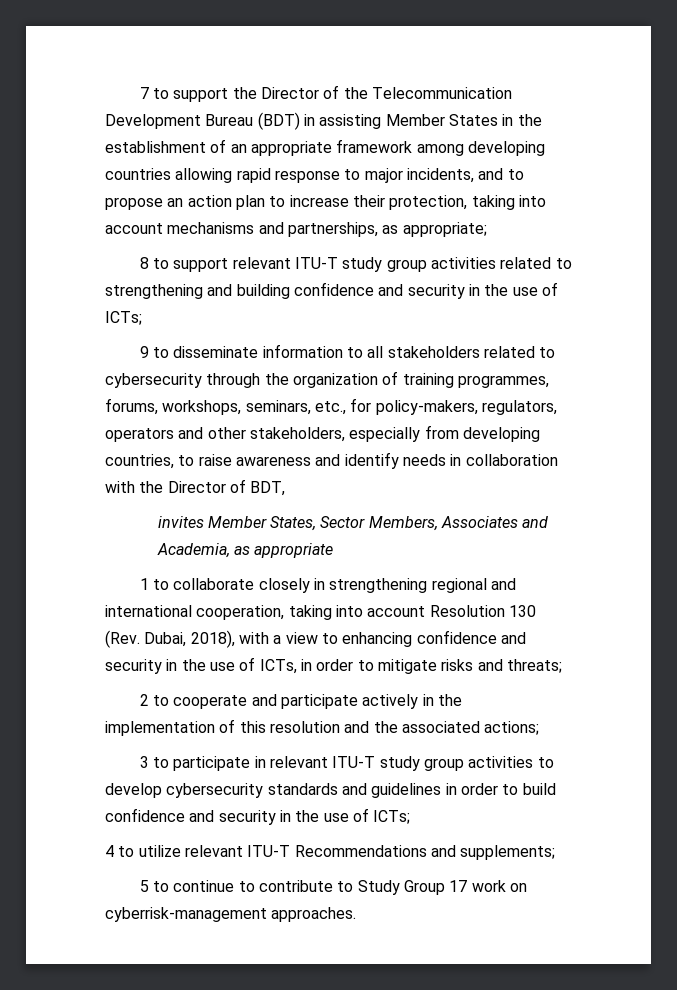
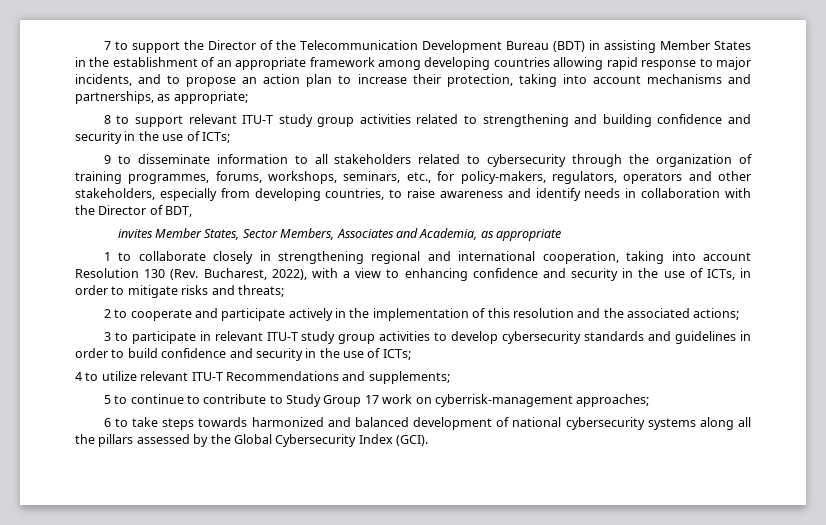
- 1 to collaborate closely in strengthening regional and international cooperation, taking into account Resolution 130 (Rev. Dubai, 2018), with a view to enhancing confidence and security in the use of ICTs, in order to mitigate risks and threats;
+ 1 to collaborate closely in strengthening regional and international cooperation, taking into account Resolution 130 (Rev. Bucharest, 2022), with a view to enhancing confidence and security in the use of ICTs, in order to mitigate risks and threats;
- 5 to continue to contribute to Study Group 17 work on cyberrisk-management approaches.
+ 5 to continue to contribute to Study Group 17 work on cyberrisk-management approaches;
+ 6 to take steps towards harmonized and balanced development of national cybersecurity systems along all the pillars assessed by the Global Cybersecurity Index (GCI).

